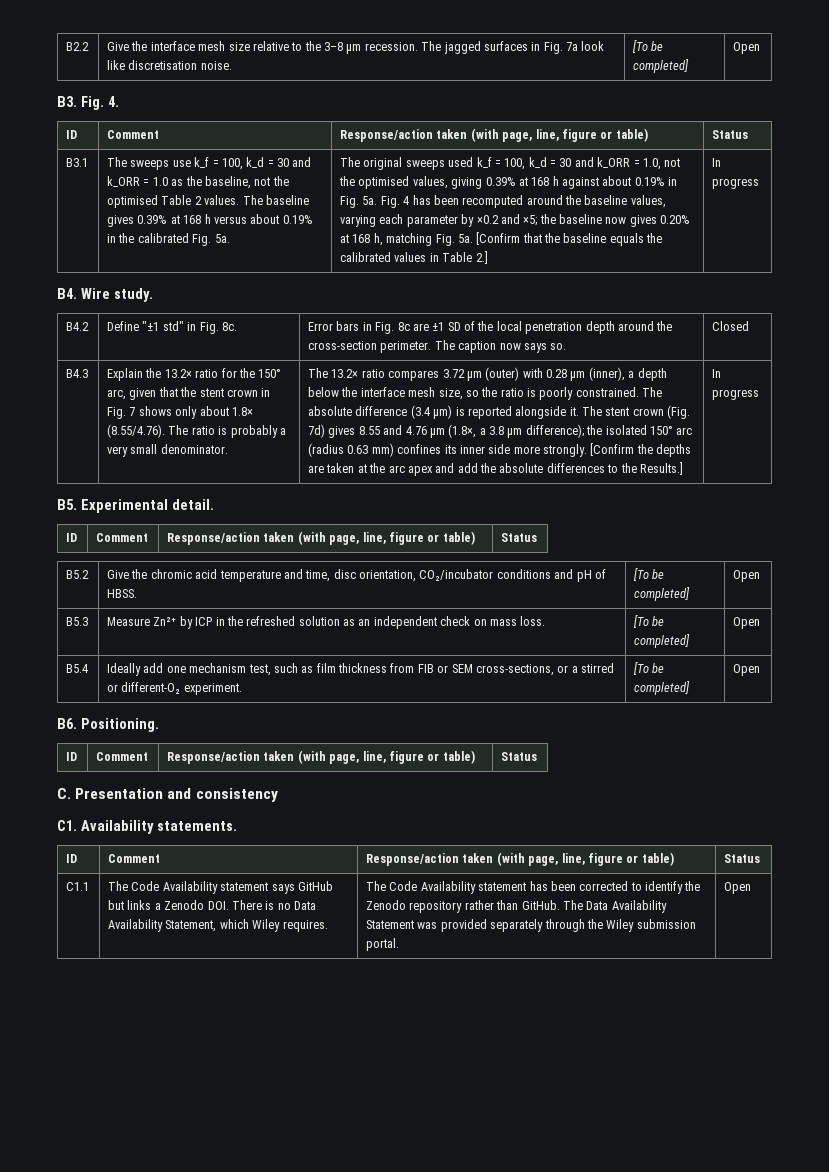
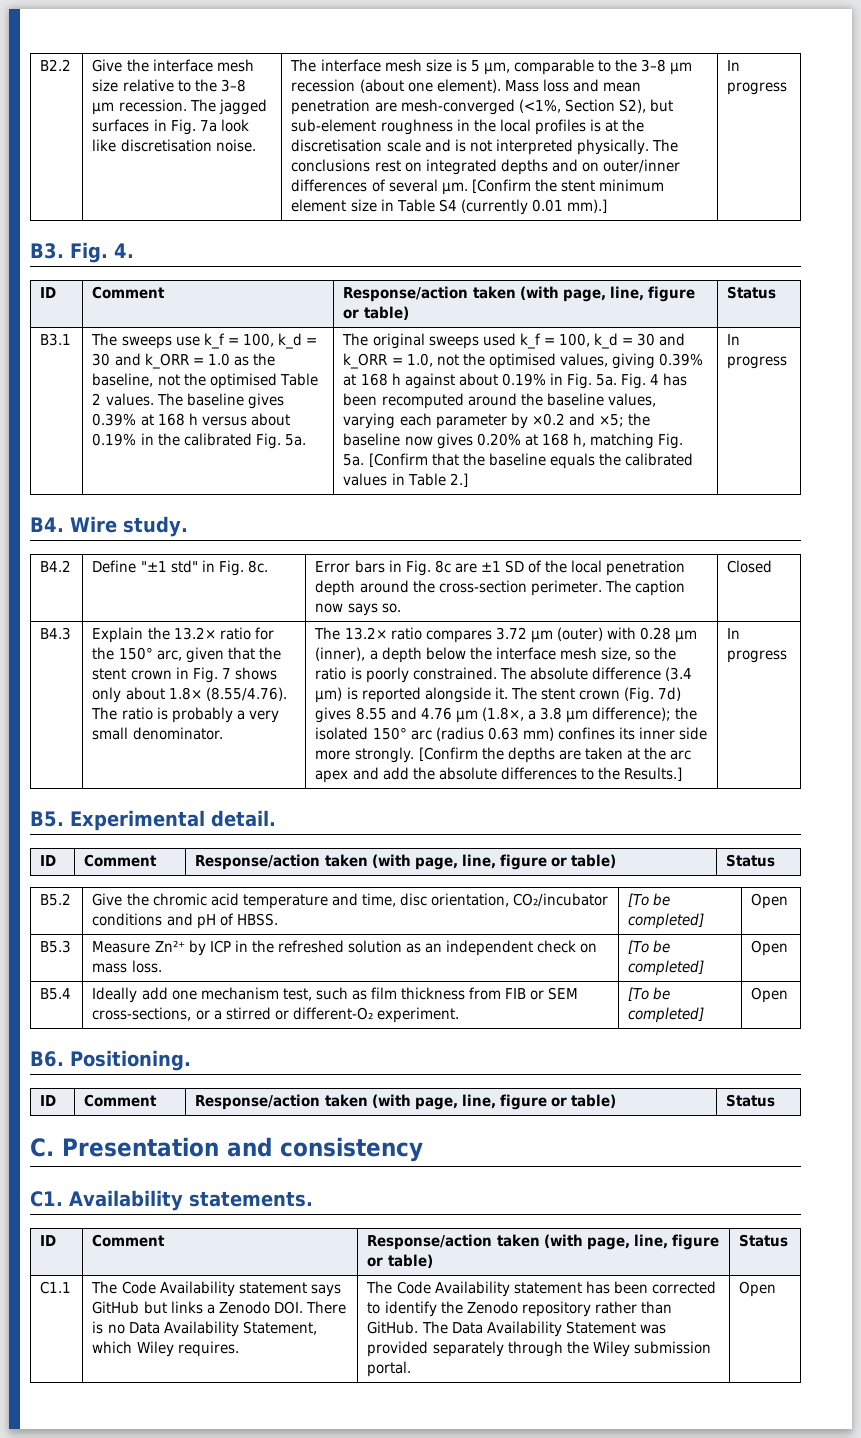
- The jagged surfaces in Fig. 7a look like discretisation noise. | [To be completed] | Open
+ The jagged surfaces in Fig. 7a look like discretisation noise. | The interface mesh size is 5 µm, comparable to the 3–8 µm recession (about one element). Mass loss and mean penetration are mesh-converged (<1%, Section S2), but sub-element roughness in the local profiles is at the discretisation scale and is not interpreted physically. The conclusions rest on integrated depths and on outer/inner differences of several µm. [Confirm the stent minimum element size in Table S4 (currently 0.01 mm).] | In progress

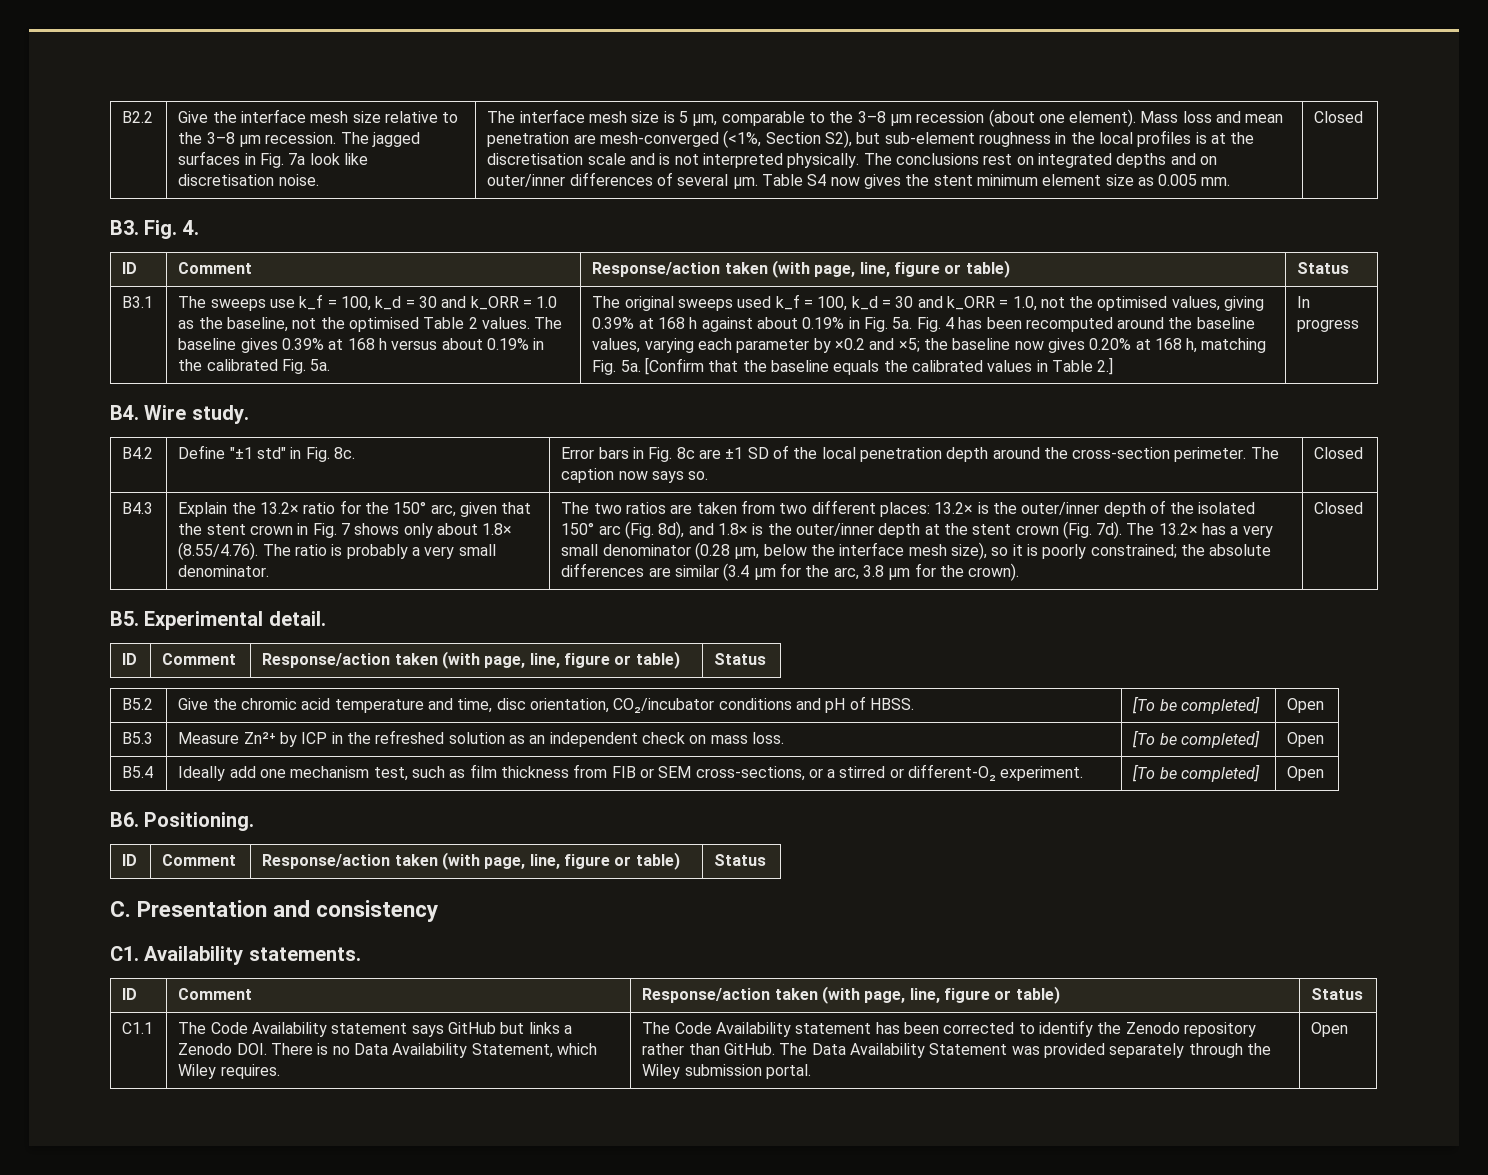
- [Confirm the stent minimum element size in Table S4 (currently 0.01 mm).] | In progress
+ Table S4 now gives the stent minimum element size as 0.005 mm. | Closed
- The 13.2× ratio compares 3.72 µm (outer) with 0.28 µm (inner), a depth below the interface mesh size, so the ratio is poorly constrained. The absolute difference (3.4 µm) is reported alongside it. The stent crown (Fig. 7d) gives 8.55 and 4.76 µm (1.8×, a 3.8 µm difference); the isolated 150° arc (radius 0.63 mm) confines its inner side more strongly. [Confirm the depths are taken at the arc apex and add the absolute differences to the Results.] | In progress
+ The two ratios are taken from two different places: 13.2× is the outer/inner depth of the isolated 150° arc (Fig. 8d), and 1.8× is the outer/inner depth at the stent crown (Fig. 7d). The 13.2× has a very small denominator (0.28 µm, below the interface mesh size), so it is poorly constrained; the absolute differences are similar (3.4 µm for the arc, 3.8 µm for the crown). | Closed

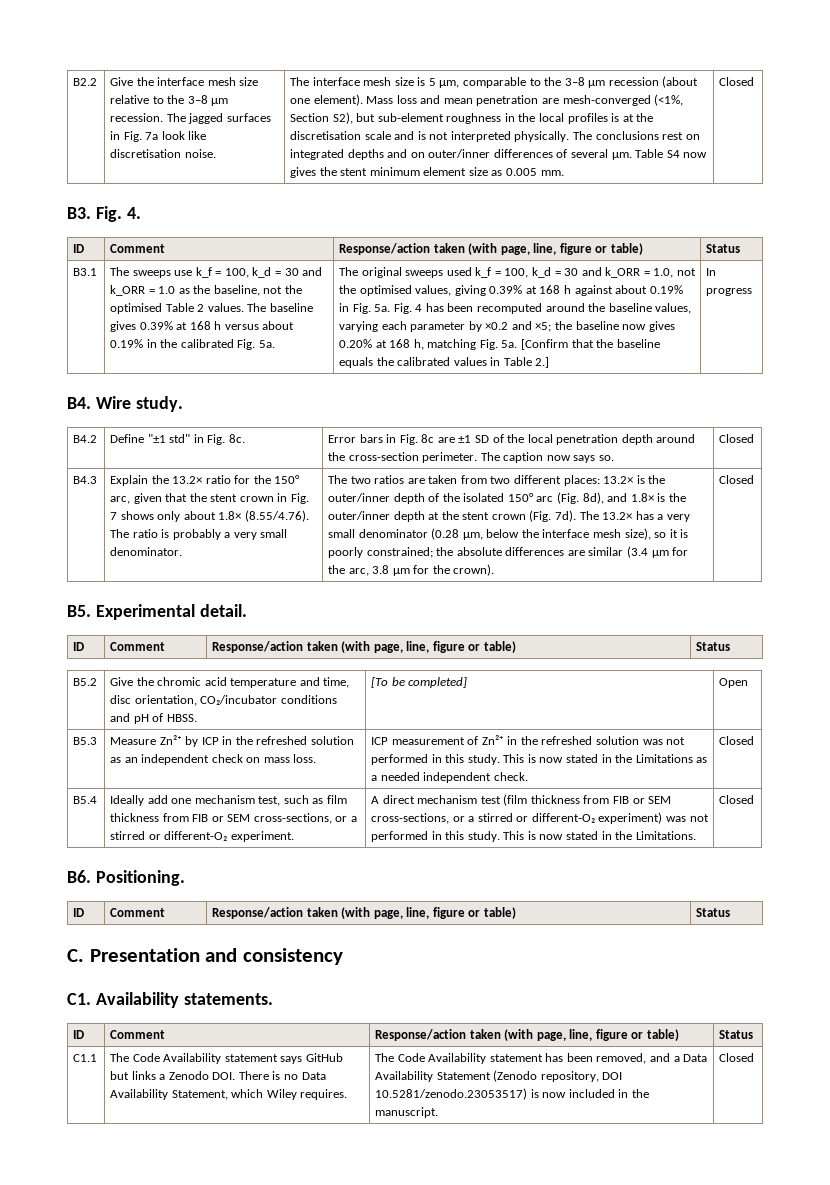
- Measure Zn²⁺ by ICP in the refreshed solution as an independent check on mass loss. | [To be completed] | Open
+ Measure Zn²⁺ by ICP in the refreshed solution as an independent check on mass loss. | ICP measurement of Zn²⁺ in the refreshed solution was not performed in this study. This is now stated in the Limitations as a needed independent check. | Closed
- Ideally add one mechanism test, such as film thickness from FIB or SEM cross-sections, or a stirred or different-O₂ experiment. | [To be completed] | Open
+ Ideally add one mechanism test, such as film thickness from FIB or SEM cross-sections, or a stirred or different-O₂ experiment. | A direct mechanism test (film thickness from FIB or SEM cross-sections, or a stirred or different-O₂ experiment) was not performed in this study. This is now stated in the Limitations. | Closed
- The Code Availability statement has been corrected to identify the Zenodo repository rather than GitHub. The Data Availability Statement was provided separately through the Wiley submission portal. | Open
+ The Code Availability statement has been removed, and a Data Availability Statement (Zenodo repository, DOI 10.5281/zenodo.23053517) is now included in the manuscript. | Closed

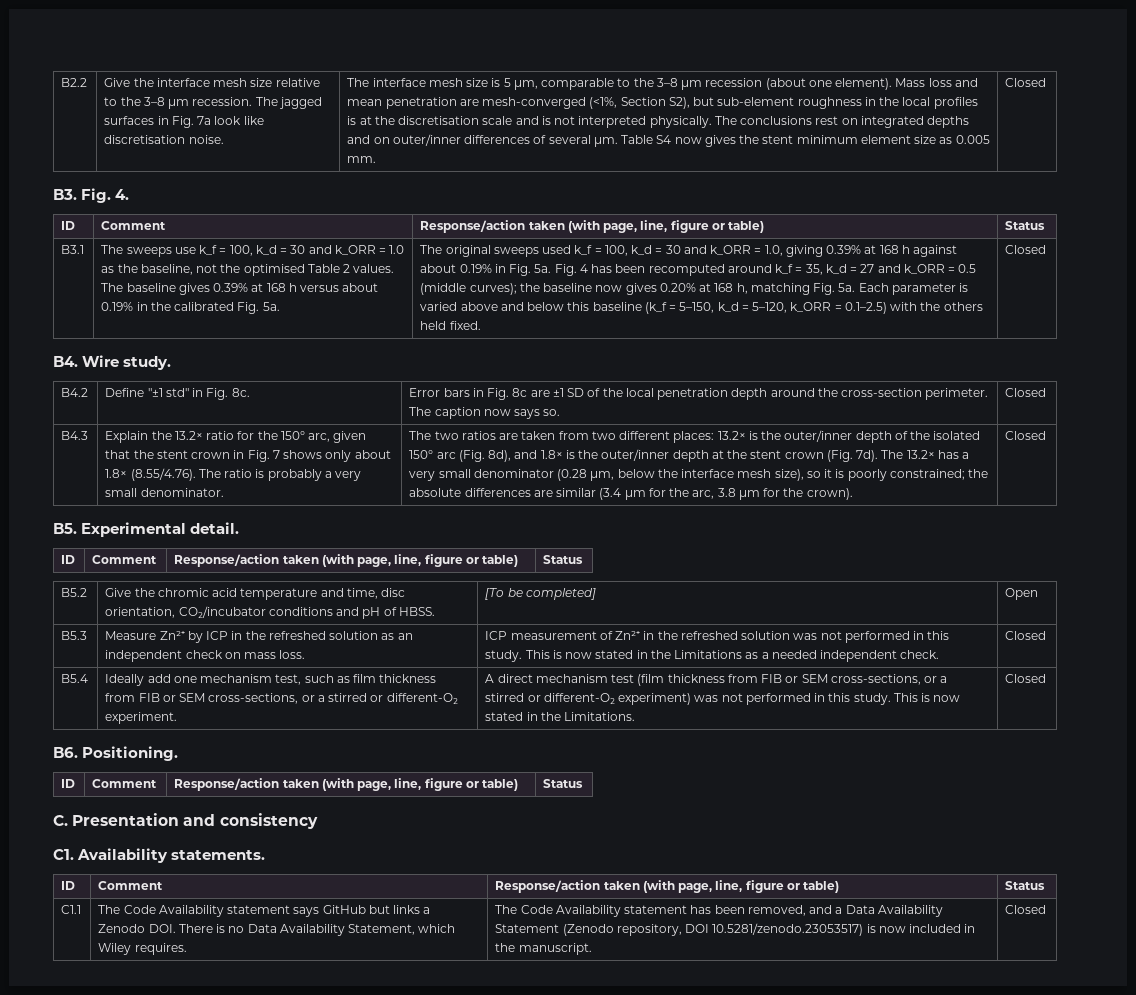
- The original sweeps used k_f = 100, k_d = 30 and k_ORR = 1.0, not the optimised values, giving 0.39% at 168 h against about 0.19% in Fig. 5a.
+ The original sweeps used k_f = 100, k_d = 30 and k_ORR = 1.0, giving 0.39% at 168 h against about 0.19% in Fig. 5a.
- Fig. 4 has been recomputed around the baseline values, varying each parameter by ×0.2 and ×5; the baseline now gives 0.20% at 168 h, matching Fig. 5a.
+ Fig. 4 has been recomputed around k_f = 35, k_d = 27 and k_ORR = 0.5 (middle curves); the baseline now gives 0.20% at 168 h, matching Fig. 5a.
- [Confirm that the baseline equals the calibrated values in Table 2.] | In progress
+ Each parameter is varied above and below this baseline (k_f = 5–150, k_d = 5–120, k_ORR = 0.1–2.5) with the others held fixed. | Closed

